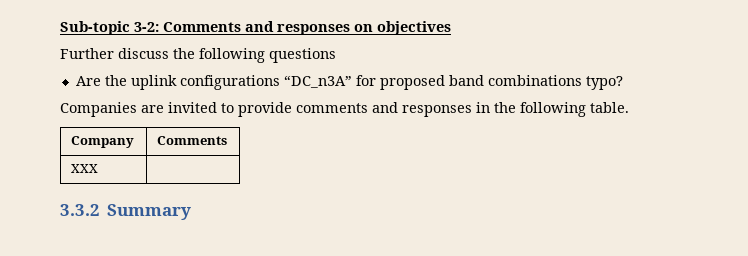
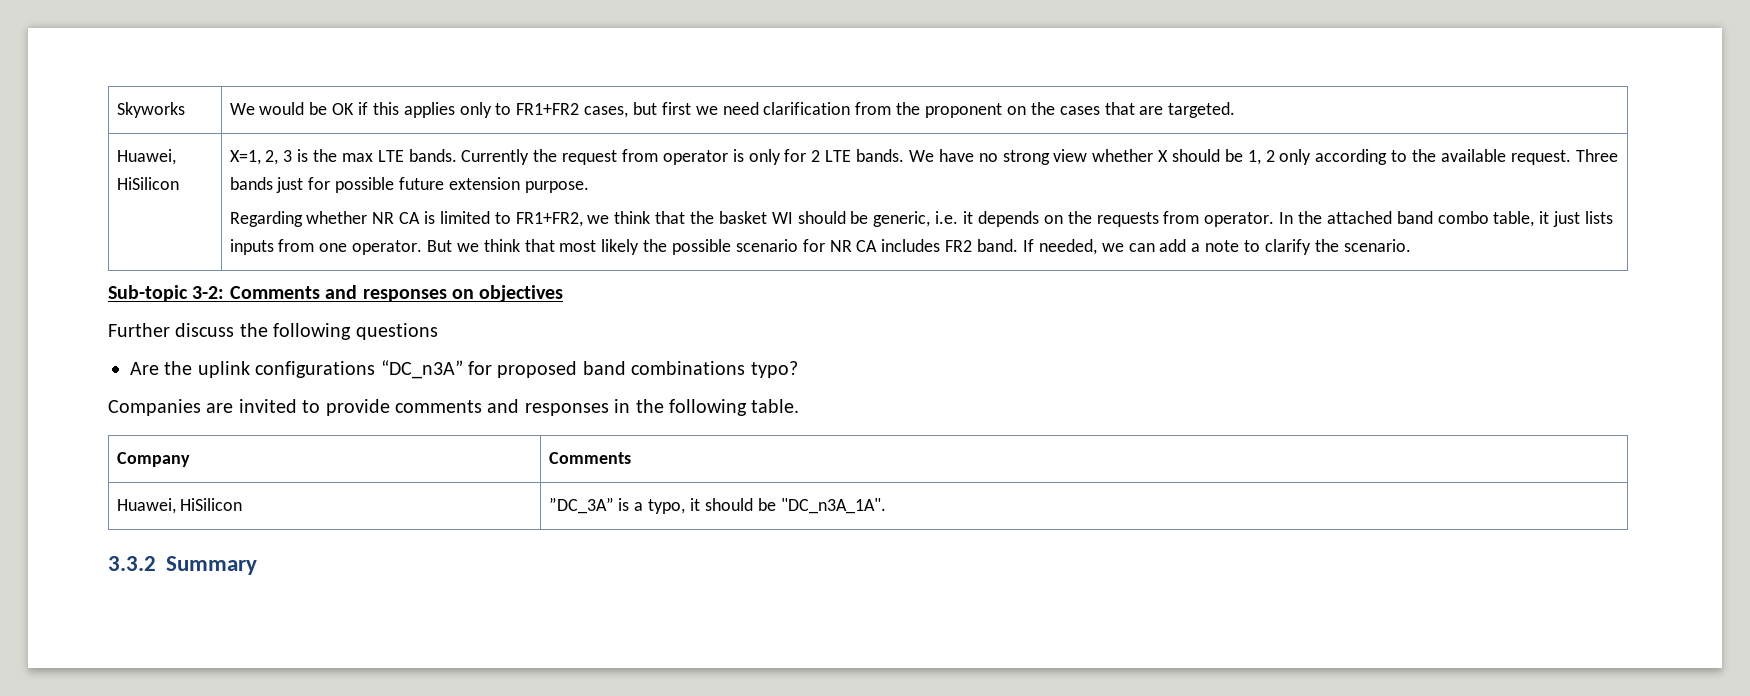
+ Skyworks | We would be OK if this applies only to FR1+FR2 cases, but first we need clarification from the proponent on the cases that are targeted.
+ Huawei, HiSilicon | X=1, 2, 3 is the max LTE bands. Currently the request from operator is only for 2 LTE bands. We have no strong view whether X should be 1, 2 only according to the available request. Three bands just for possible future extension purpose.
+ Regarding whether NR CA is limited to FR1+FR2, we think that the basket WI should be generic, i.e. it depends on the requests from operator. In the attached band combo table, it just lists inputs from one operator. But we think that most likely the possible scenario for NR CA includes FR2 band. If needed, we can add a note to clarify the scenario.
- XXX |
+ Huawei, HiSilicon | ”DC_3A” is a typo, it should be "DC_n3A_1A".

